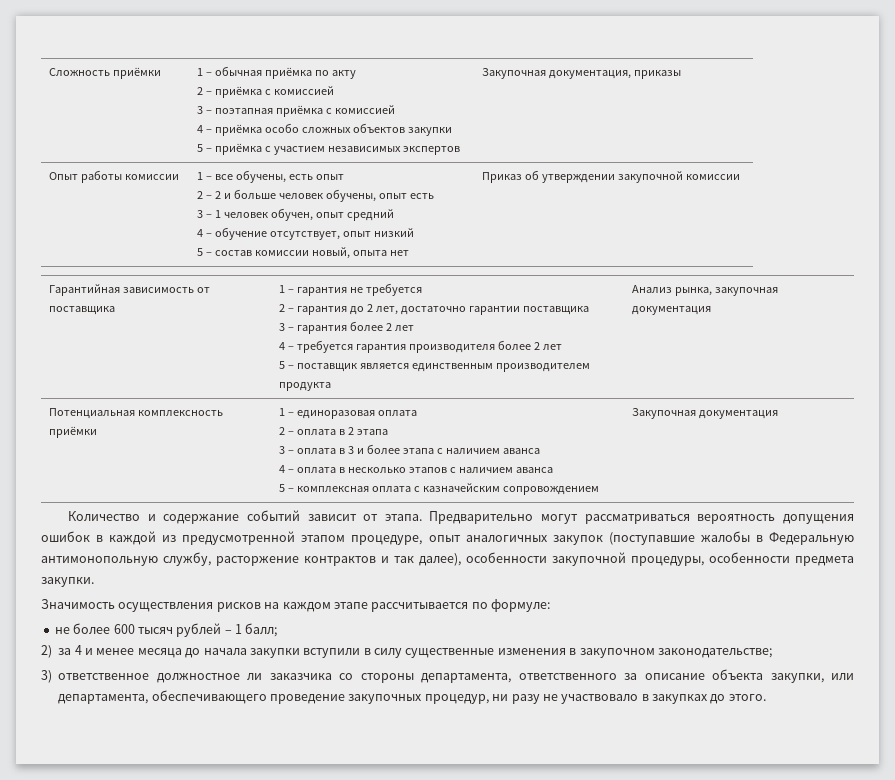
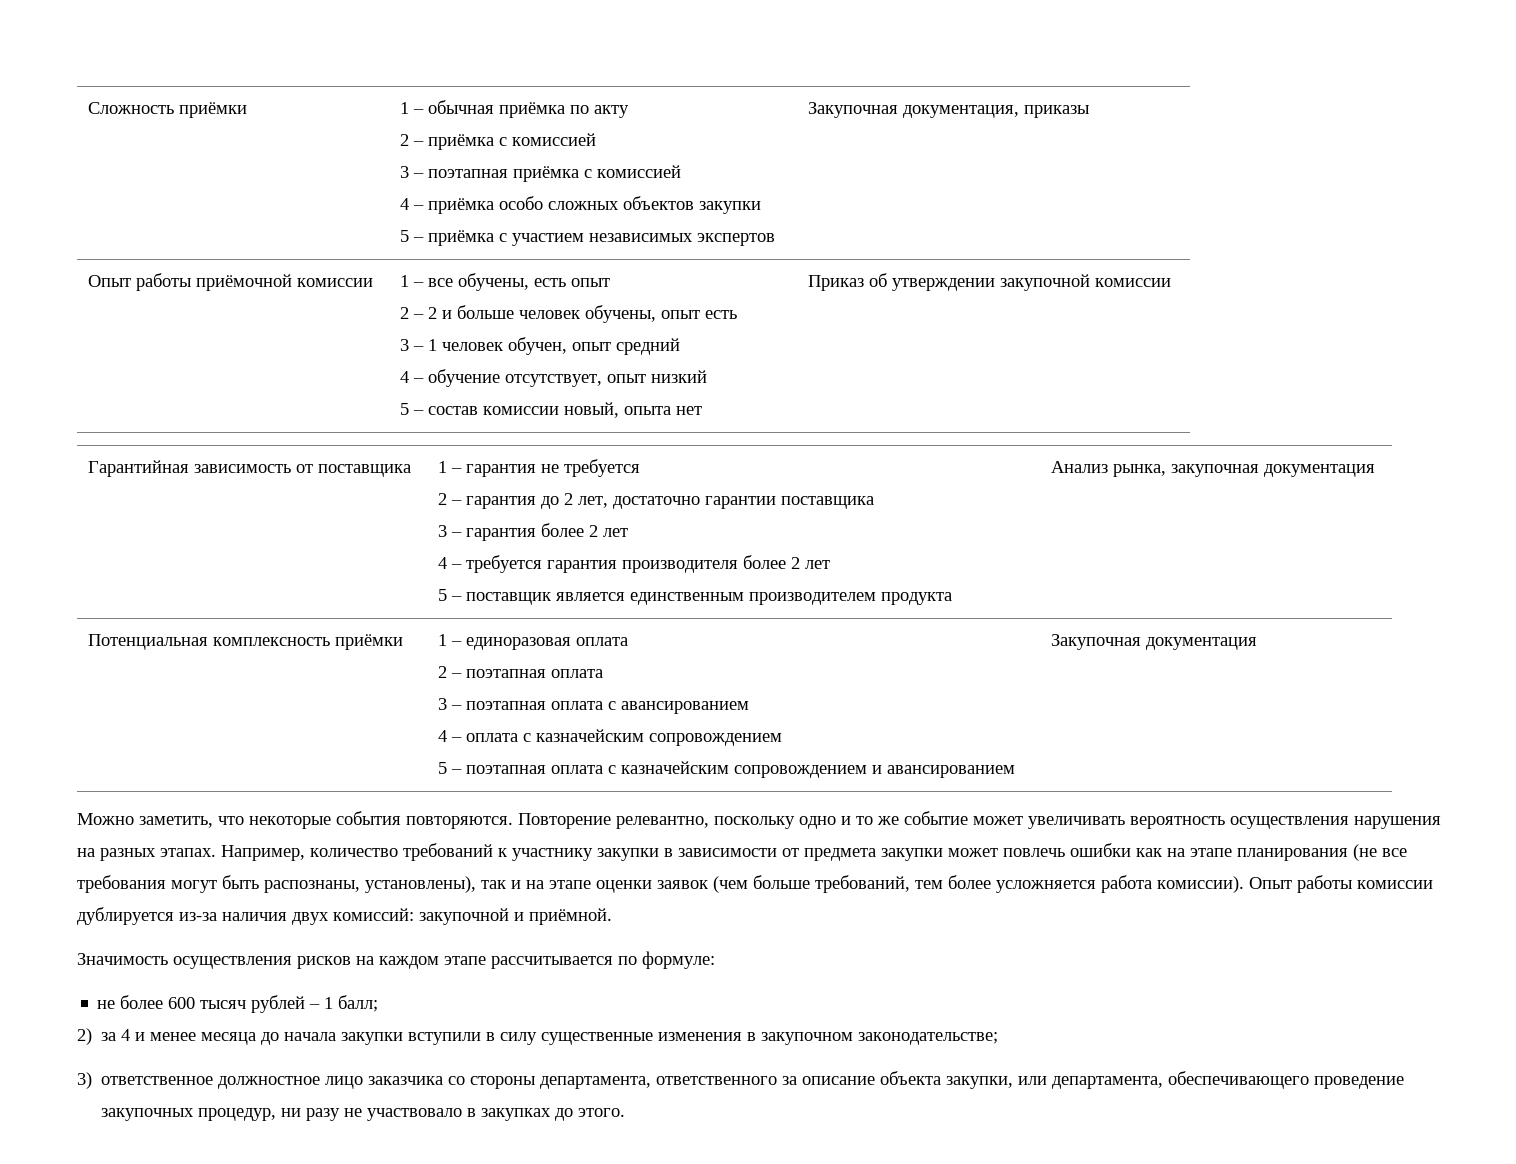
- Опыт работы комиссии
+ Опыт работы приёмочной комиссии
- 2 – оплата в 2 этапа
- 3 – оплата в 3 и более этапа с наличием аванса
- 4 – оплата в несколько этапов с наличием аванса
- 5 – комплексная оплата с казначейским сопровождением
+ 2 – поэтапная оплата
+ 3 – поэтапная оплата с авансированием
+ 4 – оплата с казначейским сопровождением
+ 5 – поэтапная оплата с казначейским сопровождением и авансированием
- Количество и содержание событий зависит от этапа. Предварительно могут рассматриваться вероятность допущения ошибок в каждой из предусмотренной этапом процедуре, опыт аналогичных закупок (поступавшие жалобы в Федеральную антимонопольную службу, расторжение контрактов и так далее), особенности закупочной процедуры, особенности предмета закупки.
+ Можно заметить, что некоторые события повторяются. Повторение релевантно, поскольку одно и то же событие может увеличивать вероятность осуществления нарушения на разных этапах. Например, количество требований к участнику закупки в зависимости от предмета закупки может повлечь ошибки как на этапе планирования (не все требования могут быть распознаны, установлены), так и на этапе оценки заявок (чем больше требований, тем более усложняется работа комиссии). Опыт работы комиссии дублируется из-за наличия двух комиссий: закупочной и приёмной.
- 3) ответственное должностное ли заказчика со стороны департамента, ответственного за описание объекта закупки, или департамента, обеспечивающего проведение закупочных процедур, ни разу не участвовало в закупках до этого.
+ 3) ответственное должностное лицо заказчика со стороны департамента, ответственного за описание объекта закупки, или департамента, обеспечивающего проведение закупочных процедур, ни разу не участвовало в закупках до этого.

